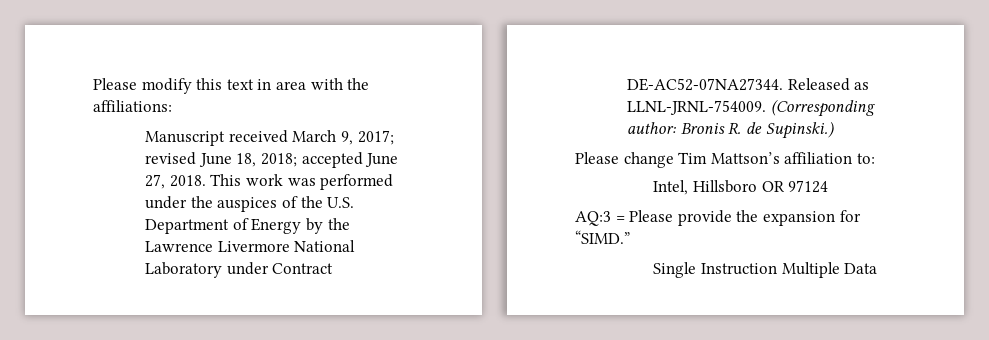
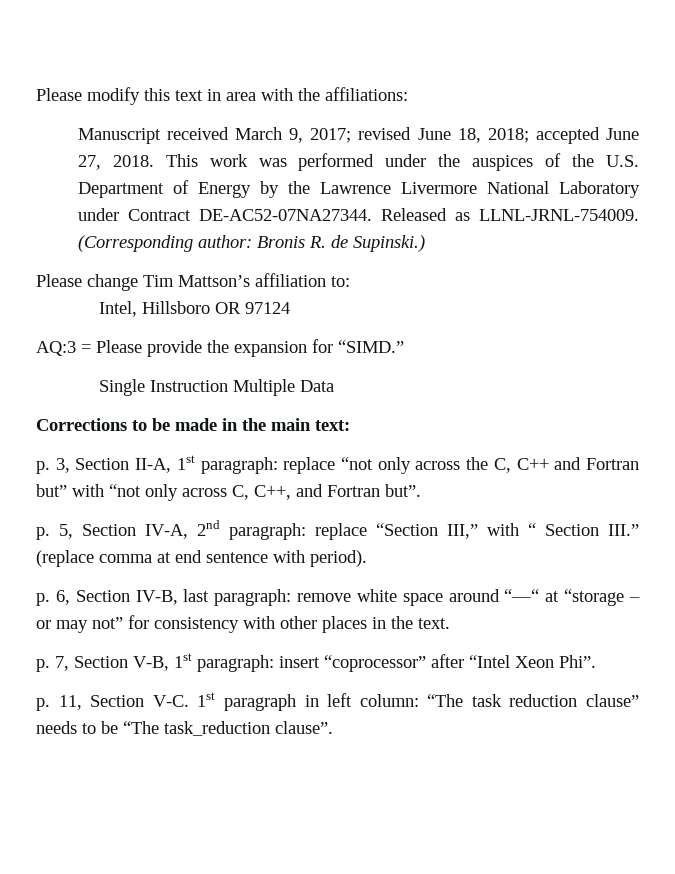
+ Corrections to be made in the main text:
+ p. 3, Section II-A, 1st paragraph: replace “not only across the C, C++ and Fortran but” with “not only across C, C++, and Fortran but”.
+ p. 5, Section IV-A, 2nd paragraph: replace “Section III,” with “ Section III.” (replace comma at end sentence with period).
+ p. 6, Section IV-B, last paragraph: remove white space around “—“ at “storage – or may not” for consistency with other places in the text.
+ p. 7, Section V-B, 1st paragraph: insert “coprocessor” after “Intel Xeon Phi”.
+ p. 11, Section V-C. 1st paragraph in left column: “The task reduction clause” needs to be “The task_reduction clause”.

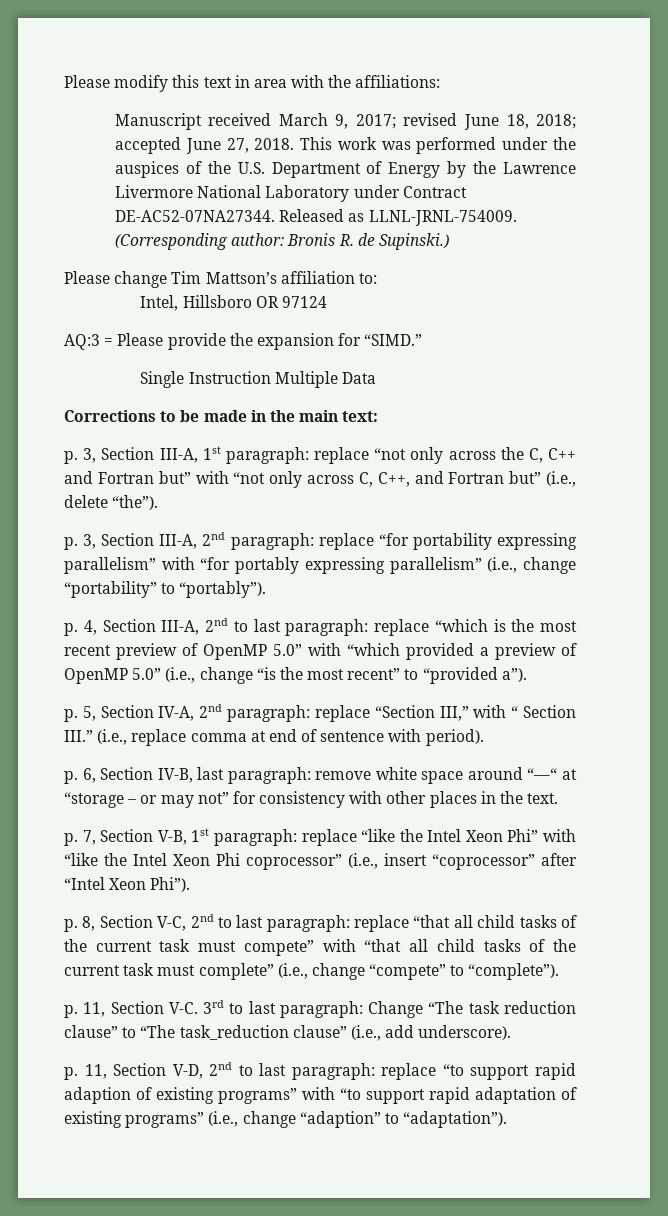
- p. 3, Section II-A, 1st paragraph: replace “not only across the C, C++ and Fortran but” with “not only across C, C++, and Fortran but”.
+ p. 3, Section III-A, 1st paragraph: replace “not only across the C, C++ and Fortran but” with “not only across C, C++, and Fortran but” (i.e., delete “the”).
+ p. 3, Section III-A, 2nd paragraph: replace “for portability expressing parallelism” with “for portably expressing parallelism” (i.e., change “portability” to “portably”).
+ p. 4, Section III-A, 2nd to last paragraph: replace “which is the most recent preview of OpenMP 5.0” with “which provided a preview of OpenMP 5.0” (i.e., change “is the most recent” to “provided a”).
- p. 5, Section IV-A, 2nd paragraph: replace “Section III,” with “ Section III.” (replace comma at end sentence with period).
+ p. 5, Section IV-A, 2nd paragraph: replace “Section III,” with “ Section III.” (i.e., replace comma at end of sentence with period).
- p. 7, Section V-B, 1st paragraph: insert “coprocessor” after “Intel Xeon Phi”.
- p. 11, Section V-C. 1st paragraph in left column: “The task reduction clause” needs to be “The task_reduction clause”.
+ p. 7, Section V-B, 1st paragraph: replace “like the Intel Xeon Phi” with “like the Intel Xeon Phi coprocessor” (i.e., insert “coprocessor” after “Intel Xeon Phi”).
+ p. 8, Section V-C, 2nd to last paragraph: replace “that all child tasks of the current task must compete” with “that all child tasks of the current task must complete” (i.e., change “compete” to “complete”).
+ p. 11, Section V-C. 3rd to last paragraph: Change “The task reduction clause” to “The task_reduction clause” (i.e., add underscore).
+ p. 11, Section V-D, 2nd to last paragraph: replace “to support rapid adaption of existing programs” with “to support rapid adaptation of existing programs” (i.e., change “adaption” to “adaptation”).

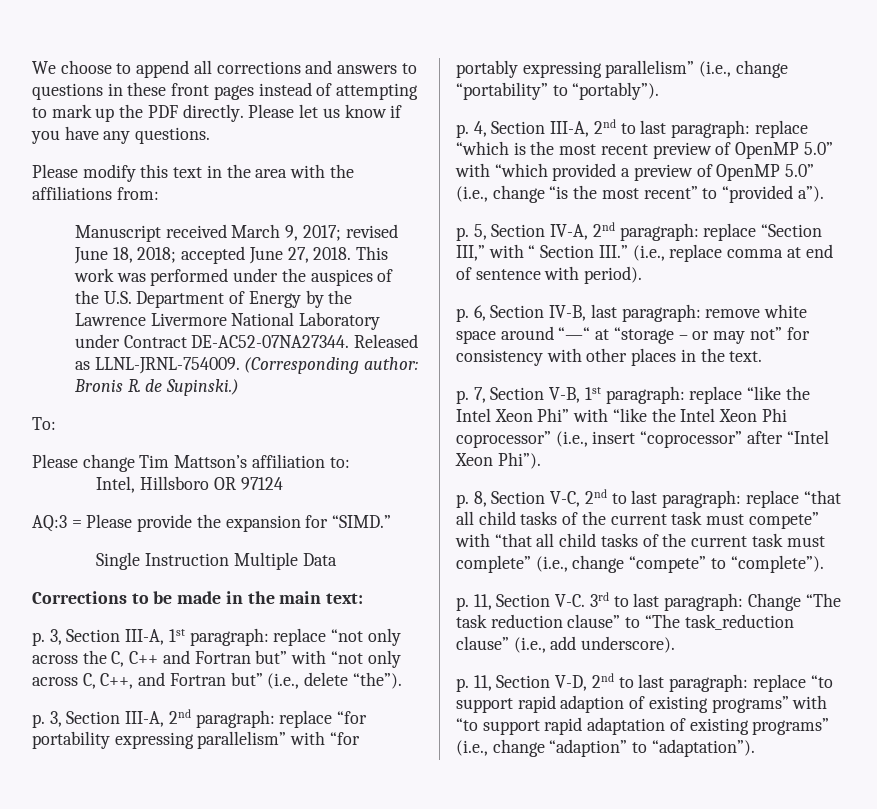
+ We choose to append all corrections and answers to questions in these front pages instead of attempting to mark up the PDF directly. Please let us know if you have any questions.
- Please modify this text in area with the affiliations:
+ Please modify this text in the area with the affiliations from:
+ To:

